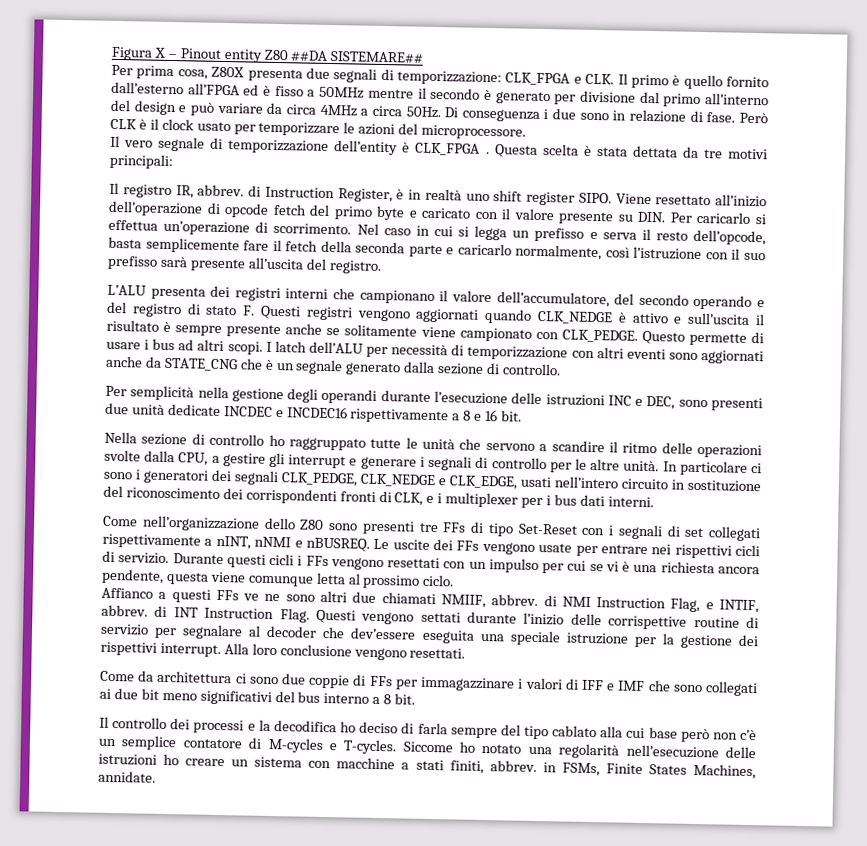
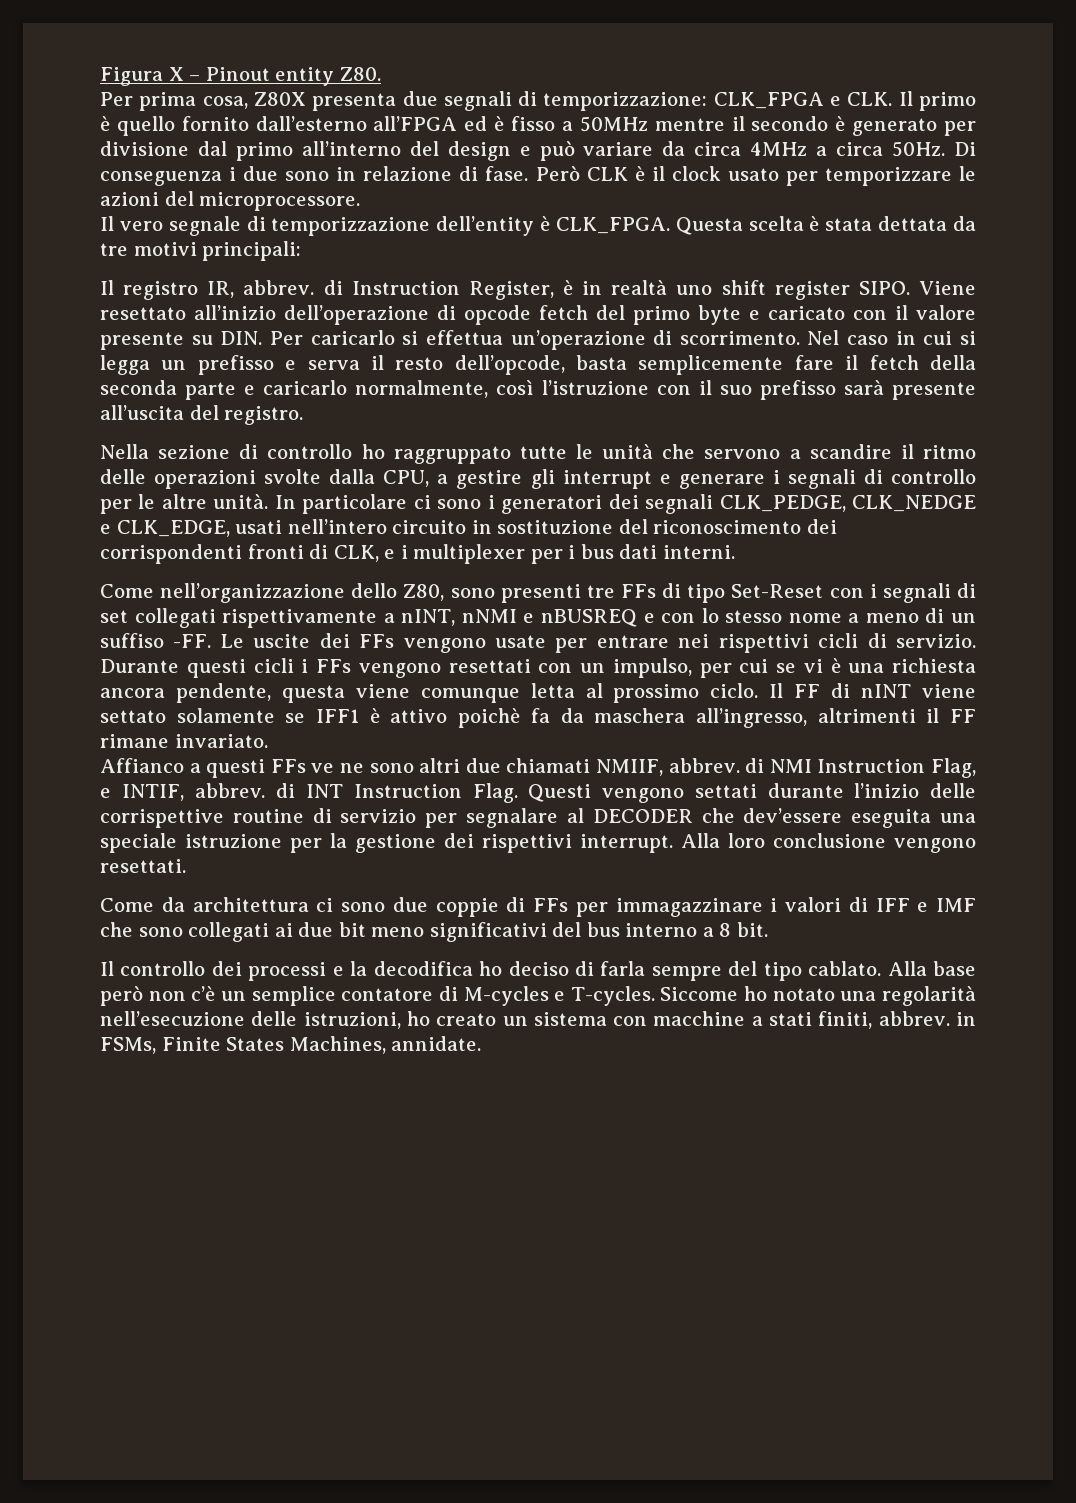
- Figura X – Pinout entity Z80 ##DA SISTEMARE##
+ Figura X – Pinout entity Z80.
- Il vero segnale di temporizzazione dell’entity è CLK_FPGA .
+ Il vero segnale di temporizzazione dell’entity è CLK_FPGA.
- L’ALU presenta dei registri interni che campionano il valore dell’accumulatore, del secondo operando e del registro di stato F. Questi registri vengono aggiornati quando CLK_NEDGE è attivo e sull’uscita il risultato è sempre presente anche se solitamente viene campionato con CLK_PEDGE. Questo permette di usare i bus ad altri scopi. I latch dell’ALU per necessità di temporizzazione con altri eventi sono aggiornati anche da STATE_CNG che è un segnale generato dalla sezione di controllo.
- Per semplicità nella gestione degli operandi durante l’esecuzione delle istruzioni INC e DEC, sono presenti due unità dedicate INCDEC e INCDEC16 rispettivamente a 8 e 16 bit.
- Come nell’organizzazione dello Z80 sono presenti tre FFs di tipo Set-Reset con i segnali di set collegati rispettivamente a nINT, nNMI e nBUSREQ.
+ Come nell’organizzazione dello Z80, sono presenti tre FFs di tipo Set-Reset con i segnali di set collegati rispettivamente a nINT, nNMI e nBUSREQ e con lo stesso nome a meno di un suffiso -FF.
- Durante questi cicli i FFs vengono resettati con un impulso per cui se vi è una richiesta ancora pendente, questa viene comunque letta al prossimo ciclo.
+ Durante questi cicli i FFs vengono resettati con un impulso, per cui se vi è una richiesta ancora pendente, questa viene comunque letta al prossimo ciclo. Il FF di nINT viene settato solamente se IFF1 è attivo poichè fa da maschera all’ingresso, altrimenti il FF rimane invariato.
- Questi vengono settati durante l’inizio delle corrispettive routine di servizio per segnalare al decoder che dev’essere eseguita una speciale istruzione per la gestione dei rispettivi interrupt.
+ Questi vengono settati durante l’inizio delle corrispettive routine di servizio per segnalare al DECODER che dev’essere eseguita una speciale istruzione per la gestione dei rispettivi interrupt.
- Il controllo dei processi e la decodifica ho deciso di farla sempre del tipo cablato alla cui base però non c’è un semplice contatore di M-cycles e T-cycles.
+ Il controllo dei processi e la decodifica ho deciso di farla sempre del tipo cablato. Alla base però non c’è un semplice contatore di M-cycles e T-cycles.
- Siccome ho notato una regolarità nell’esecuzione delle istruzioni ho creare un sistema con macchine a stati finiti, abbrev. in FSMs, Finite States Machines, annidate.
+ Siccome ho notato una regolarità nell’esecuzione delle istruzioni, ho creato un sistema con macchine a stati finiti, abbrev. in FSMs, Finite States Machines, annidate.

